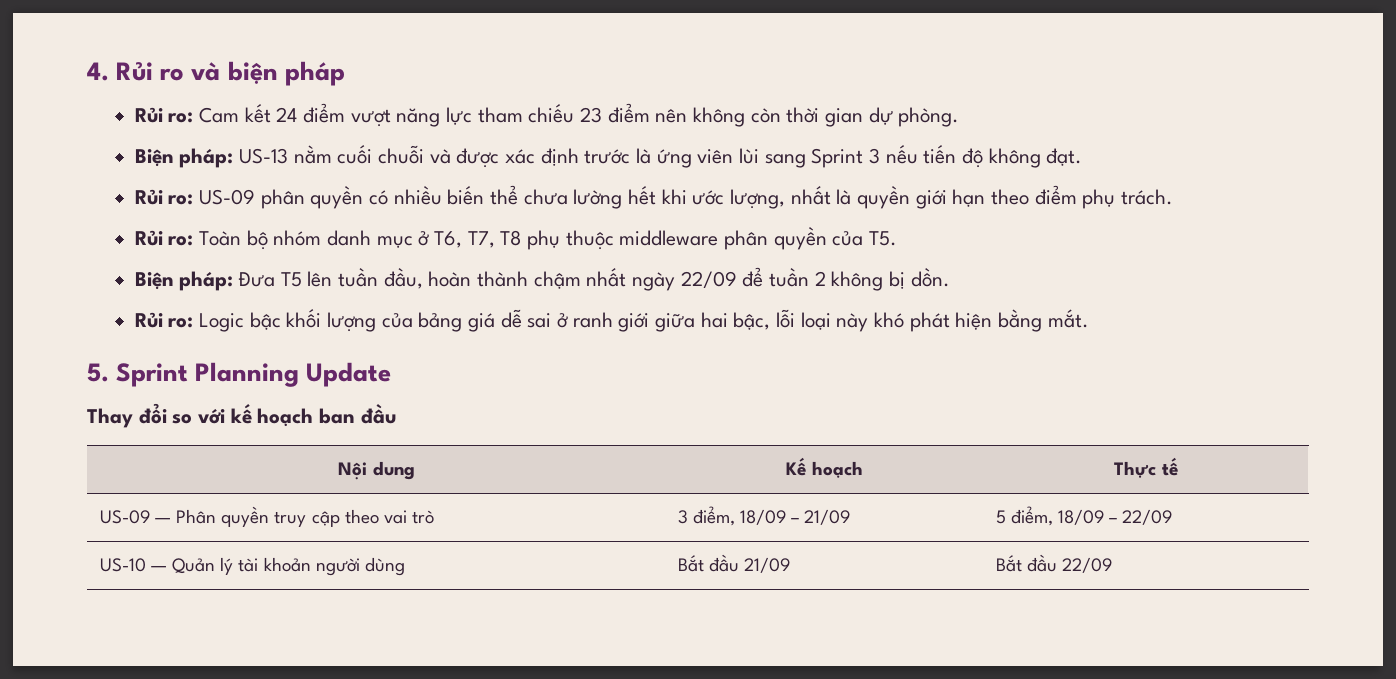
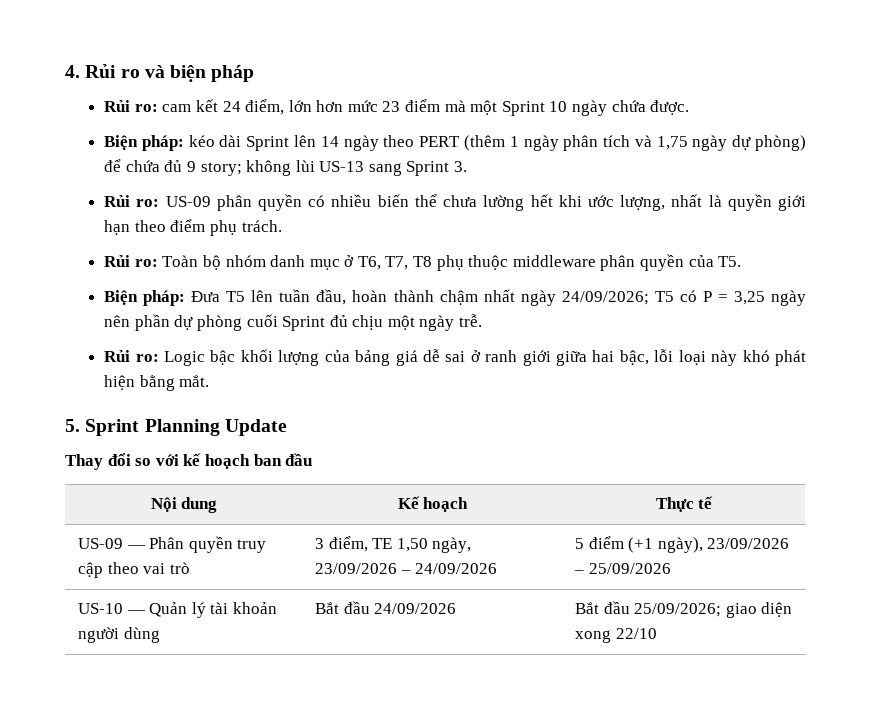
- Rủi ro: Cam kết 24 điểm vượt năng lực tham chiếu 23 điểm nên không còn thời gian dự phòng.
- Biện pháp: US-13 nằm cuối chuỗi và được xác định trước là ứng viên lùi sang Sprint 3 nếu tiến độ không đạt.
+ Rủi ro: cam kết 24 điểm, lớn hơn mức 23 điểm mà một Sprint 10 ngày chứa được.
+ Biện pháp: kéo dài Sprint lên 14 ngày theo PERT (thêm 1 ngày phân tích và 1,75 ngày dự phòng) để chứa đủ 9 story; không lùi US-13 sang Sprint 3.
- Biện pháp: Đưa T5 lên tuần đầu, hoàn thành chậm nhất ngày 22/09 để tuần 2 không bị dồn.
+ Biện pháp: Đưa T5 lên tuần đầu, hoàn thành chậm nhất ngày 24/09/2026; T5 có P = 3,25 ngày nên phần dự phòng cuối Sprint đủ chịu một ngày trễ.
- US-09 — Phân quyền truy cập theo vai trò | 3 điểm, 18/09 – 21/09 | 5 điểm, 18/09 – 22/09
+ US-09 — Phân quyền truy cập theo vai trò | 3 điểm, TE 1,50 ngày, 23/09/2026 – 24/09/2026 | 5 điểm (+1 ngày), 23/09/2026 – 25/09/2026
- US-10 — Quản lý tài khoản người dùng | Bắt đầu 21/09 | Bắt đầu 22/09
+ US-10 — Quản lý tài khoản người dùng | Bắt đầu 24/09/2026 | Bắt đầu 25/09/2026; giao diện xong 22/10

